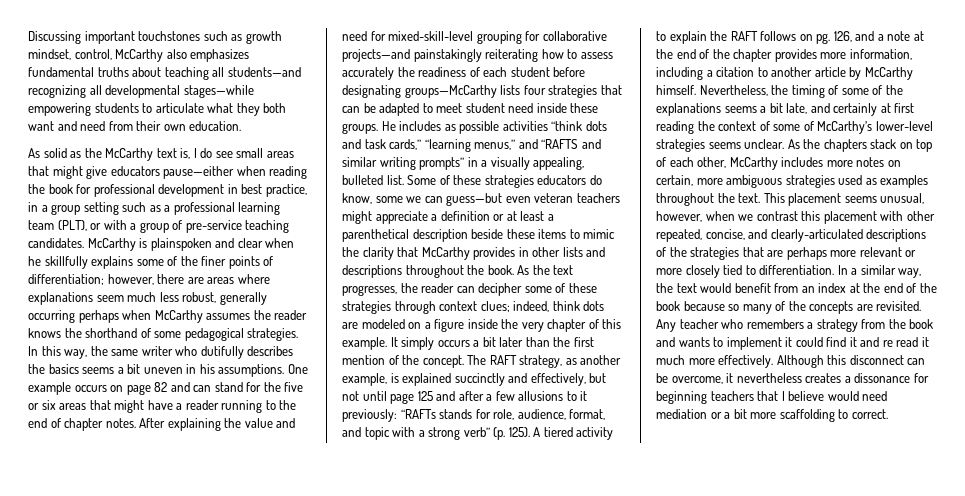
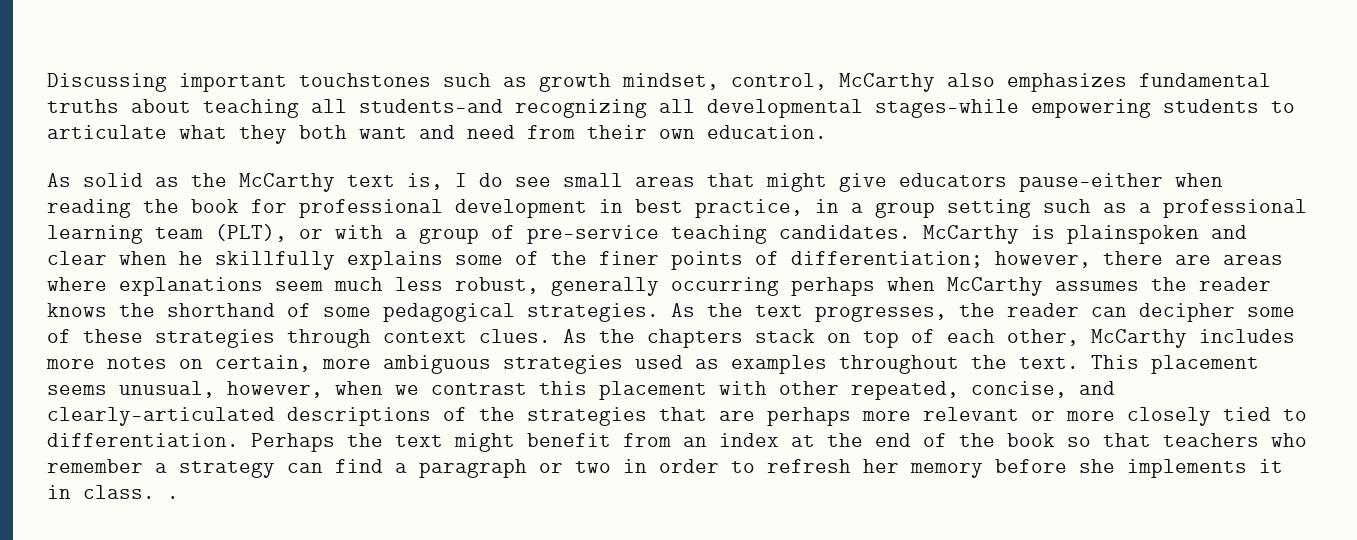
- In this way, the same writer who dutifully describes the basics seems a bit uneven in his assumptions. One example occurs on page 82 and can stand for the five or six areas that might have a reader running to the end of chapter notes. After explaining the value and need for mixed-skill-level grouping for collaborative projects—and painstakingly reiterating how to assess accurately the readiness of each student before designating groups—McCarthy lists four strategies that can be adapted to meet student need inside these groups. He includes as possible activities “think dots and task cards,” “learning menus,” and “RAFTS and similar writing prompts” in a visually appealing, bulleted list. Some of these strategies educators do know, some we can guess—but even veteran teachers might appreciate a definition or at least a parenthetical description beside these items to mimic the clarity that McCarthy provides in other lists and descriptions throughout the book.
- As the text progresses, the reader can decipher some of these strategies through context clues; indeed, think dots are modeled on a figure inside the very chapter of this example. It simply occurs a bit later than the first mention of the concept. The RAFT strategy, as another example, is explained succinctly and effectively, but not until page 125 and after a few allusions to it previously: “RAFTs stands for role, audience, format, and topic with a strong verb” (p. 125). A tiered activity to explain the RAFT follows on pg. 126, and a note at the end of the chapter provides more information, including a citation to another article by McCarthy himself. Nevertheless, the timing of some of the explanations seems a bit late, and certainly at first reading the context of some of McCarthy’s lower-level strategies seems unclear.
+ As the text progresses, the reader can decipher some of these strategies through context clues.
- In a similar way, the text would benefit from an index at the end of the book because so many of the concepts are revisited. Any teacher who remembers a strategy from the book and wants to implement it could find it and re read it much more effectively. Although this disconnect can be overcome, it nevertheless creates a dissonance for beginning teachers that I believe would need mediation or a bit more scaffolding to correct.
+ Perhaps the text might benefit from an index at the end of the book so that teachers who remember a strategy can find a paragraph or two in order to refresh her memory before she implements it in class. .

